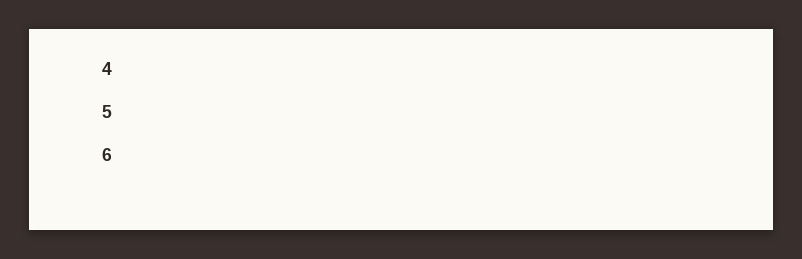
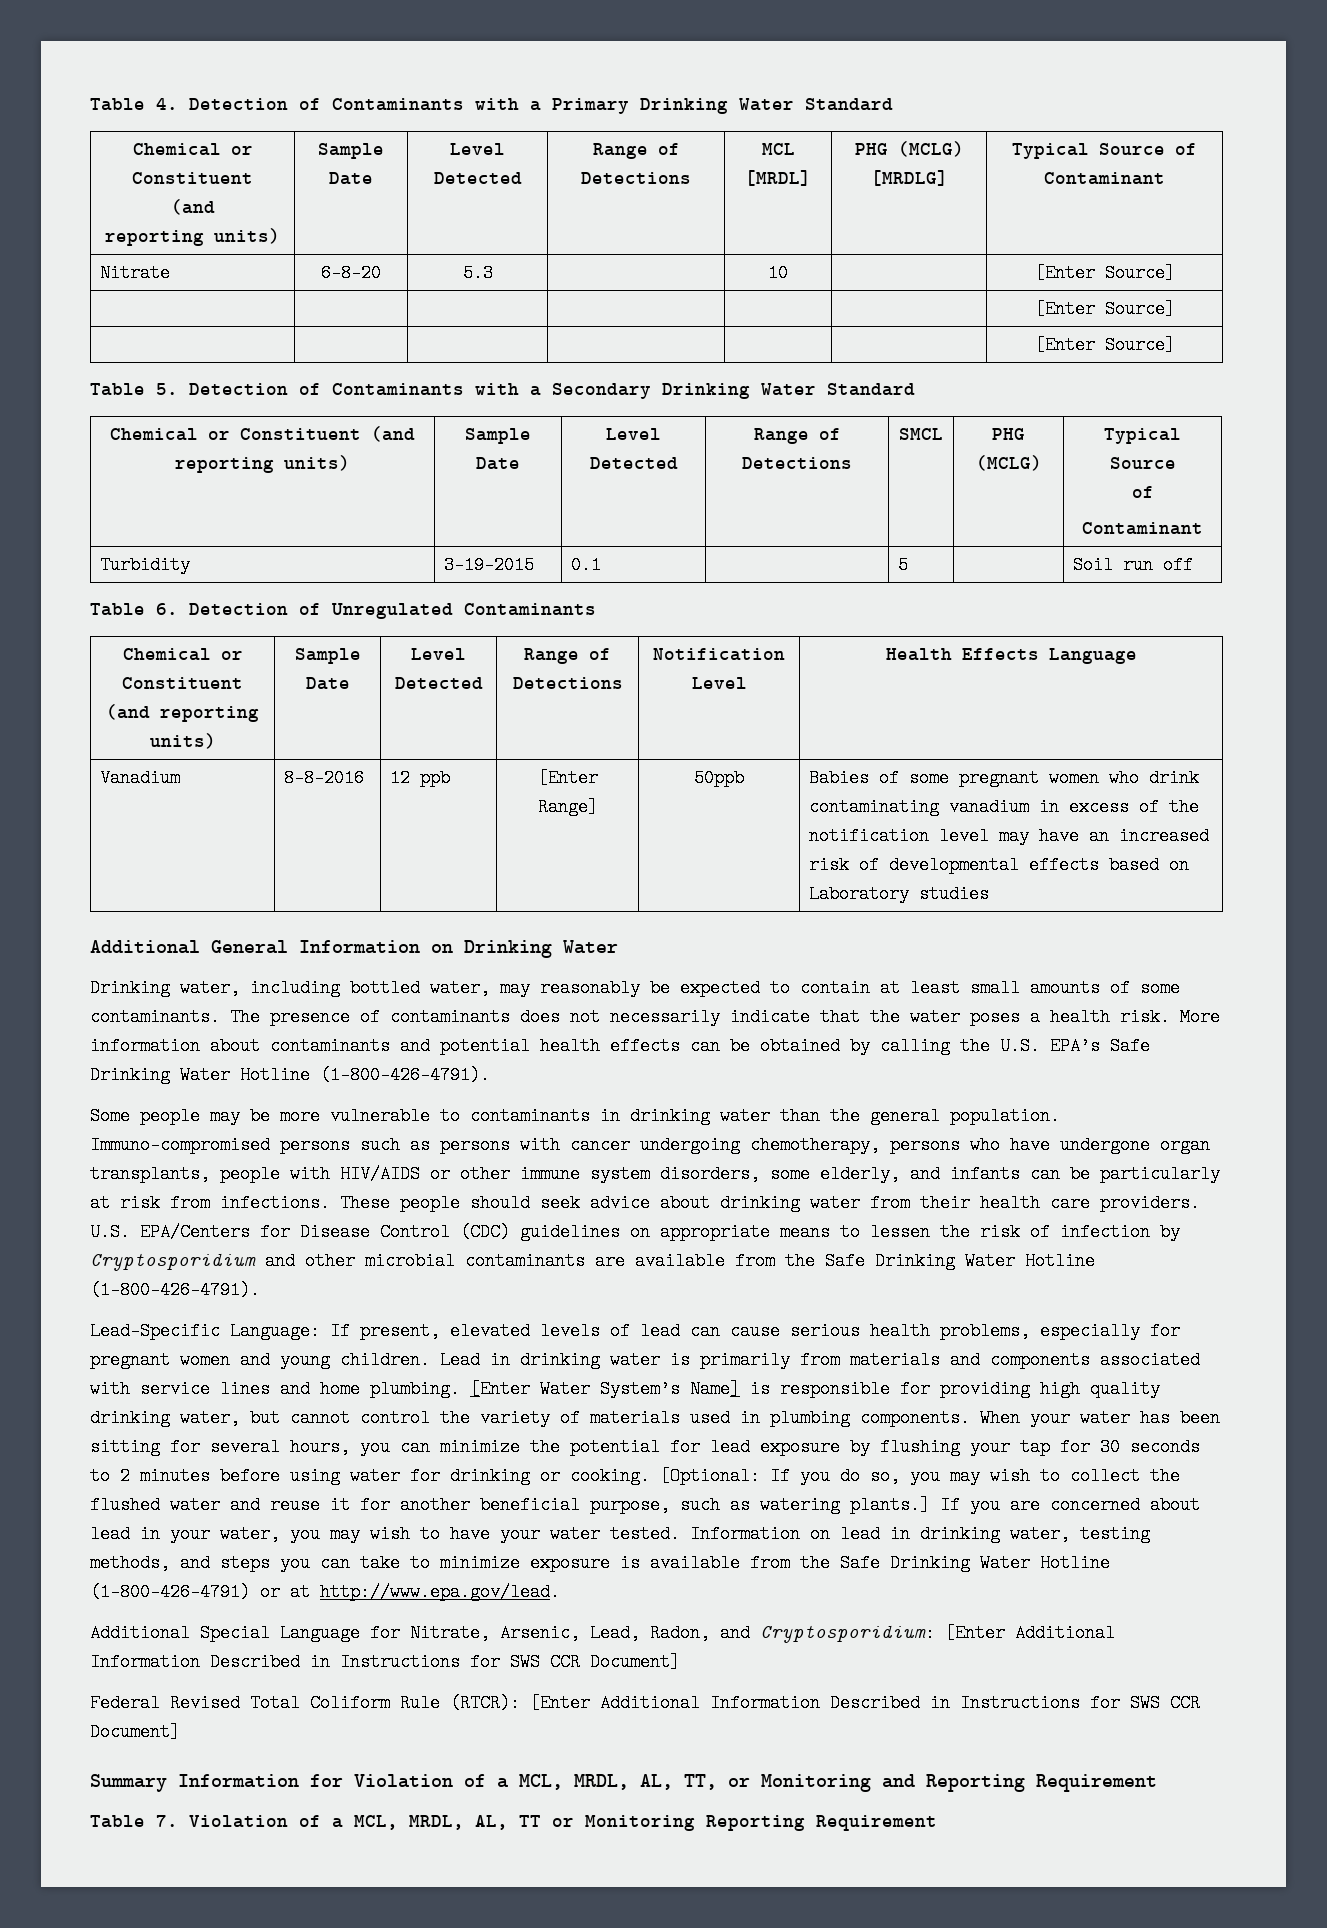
- 4
- 5
- 6
+ Table 4. Detection of Contaminants with a Primary Drinking Water Standard
+ Chemical or Constituent
+ (and
+ reporting units) | Sample Date | Level Detected | Range of Detections | MCL [MRDL] | PHG (MCLG) [MRDLG] | Typical Source of Contaminant
+ Nitrate | 6-8-20 | 5.3 | | 10 | | [Enter Source]
+ | | | | | | [Enter Source]
+ | | | | | | [Enter Source]
+ Table 5. Detection of Contaminants with a Secondary Drinking Water Standard
+ Chemical or Constituent (and reporting units) | Sample Date | Level Detected | Range of Detections | SMCL | PHG (MCLG) | Typical Source
+ of
+ Contaminant
+ Turbidity | 3-19-2015 | 0.1 | | 5 | | Soil run off
+ Table 6. Detection of Unregulated Contaminants
+ Chemical or Constituent (and reporting units) | Sample Date | Level Detected | Range of Detections | Notification Level | Health Effects Language
+ Vanadium | 8-8-2016 | 12 ppb | [Enter Range] | 50ppb | Babies of some pregnant women who drink contaminating vanadium in excess of the notification level may have an increased risk of developmental effects based on Laboratory studies
+ Additional General Information on Drinking Water
+ Drinking water, including bottled water, may reasonably be expected to contain at least small amounts of some contaminants. The presence of contaminants does not necessarily indicate that the water poses a health risk. More information about contaminants and potential health effects can be obtained by calling the U.S. EPA’s Safe Drinking Water Hotline (1-800-426-4791).
+ Some people may be more vulnerable to contaminants in drinking water than the general population. Immuno-compromised persons such as persons with cancer undergoing chemotherapy, persons who have undergone organ transplants, people with HIV/AIDS or other immune system disorders, some elderly, and infants can be particularly at risk from infections. These people should seek advice about drinking water from their health care providers. U.S. EPA/Centers for Disease Control (CDC) guidelines on appropriate means to lessen the risk of infection by Cryptosporidium and other microbial contaminants are available from the Safe Drinking Water Hotline (1-800-426-4791).
+ Lead-Specific Language: If present, elevated levels of lead can cause serious health problems, especially for pregnant women and young children. Lead in drinking water is primarily from materials and components associated with service lines and home plumbing. [Enter Water System’s Name] is responsible for providing high quality drinking water, but cannot control the variety of materials used in plumbing components. When your water has been sitting for several hours, you can minimize the potential for lead exposure by flushing your tap for 30 seconds to 2 minutes before using water for drinking or cooking. [Optional: If you do so, you may wish to collect the flushed water and reuse it for another beneficial purpose, such as watering plants.] If you are concerned about lead in your water, you may wish to have your water tested. Information on lead in drinking water, testing methods, and steps you can take to minimize exposure is available from the Safe Drinking Water Hotline (1-800-426-4791) or at http://www.epa.gov/lead.
+ Additional Special Language for Nitrate, Arsenic, Lead, Radon, and Cryptosporidium: [Enter Additional Information Described in Instructions for SWS CCR Document]
+ Federal Revised Total Coliform Rule (RTCR): [Enter Additional Information Described in Instructions for SWS CCR Document]
+ Summary Information for Violation of a MCL, MRDL, AL, TT, or Monitoring and Reporting Requirement
+ Table 7. Violation of a MCL, MRDL, AL, TT or Monitoring Reporting Requirement

